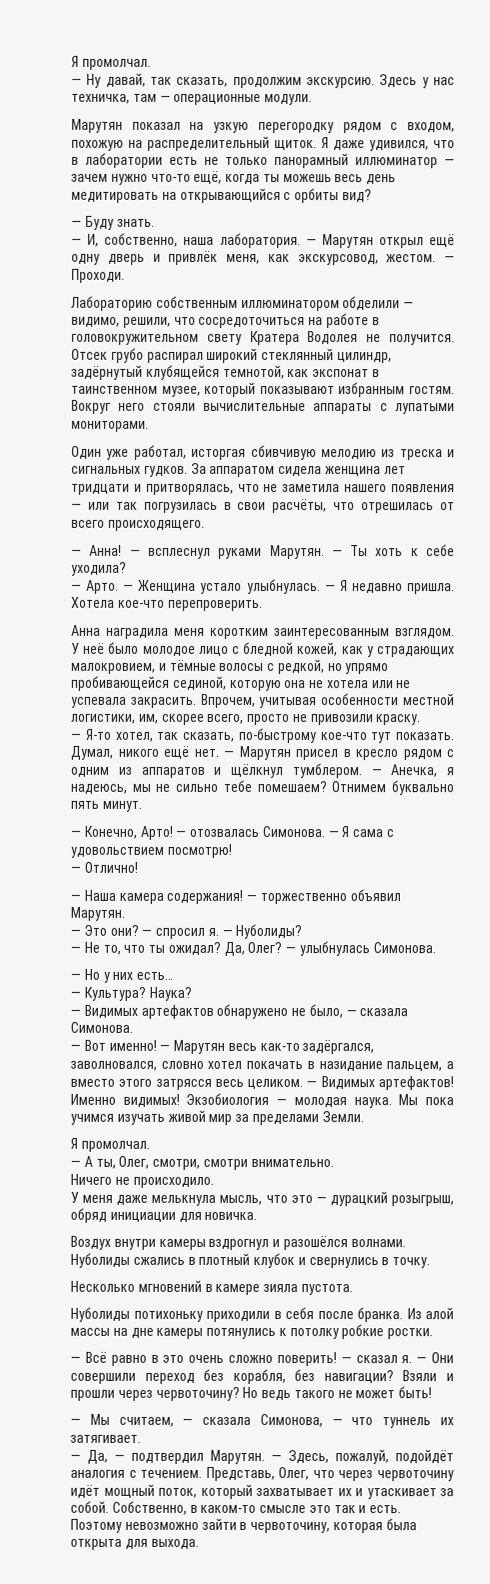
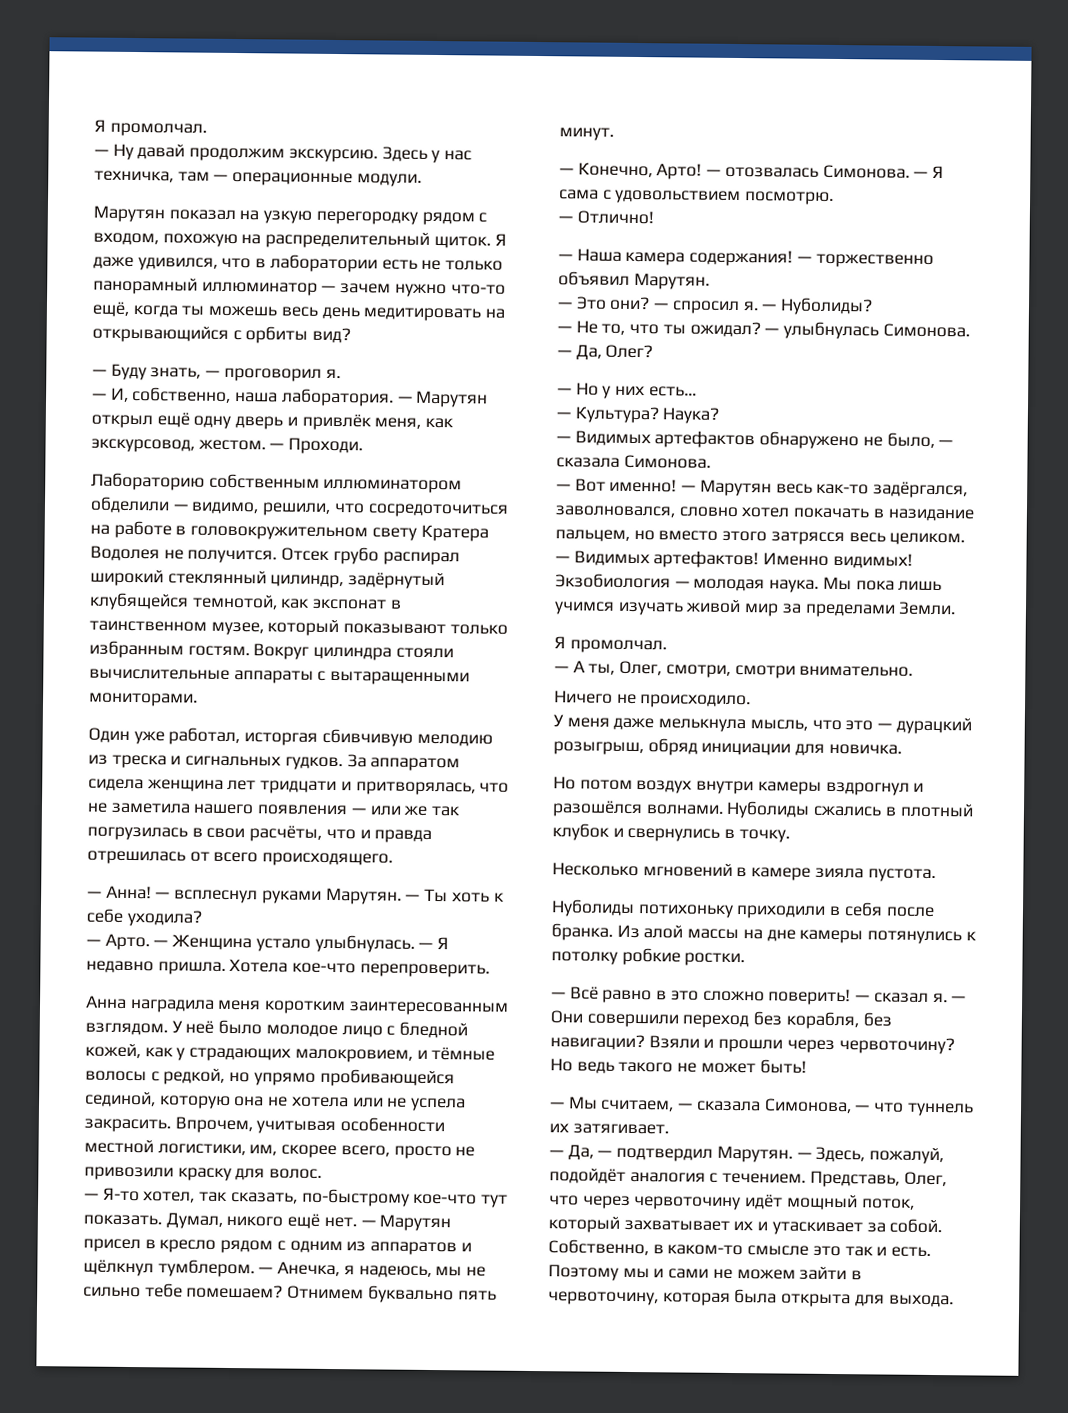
- — Ну давай, так сказать, продолжим экскурсию.
+ — Ну давай продолжим экскурсию.
- — Буду знать.
+ — Буду знать, — проговорил я.
- Отсек грубо распирал широкий стеклянный цилиндр, задёрнутый клубящейся темнотой, как экспонат в таинственном музее, который показывают избранным гостям.
+ Отсек грубо распирал широкий стеклянный цилиндр, задёрнутый клубящейся темнотой, как экспонат в таинственном музее, который показывают только избранным гостям.
- Вокруг него стояли вычислительные аппараты с лупатыми мониторами.
+ Вокруг цилиндра стояли вычислительные аппараты с вытаращенными мониторами.
- За аппаратом сидела женщина лет тридцати и притворялась, что не заметила нашего появления — или так погрузилась в свои расчёты, что отрешилась от всего происходящего.
+ За аппаратом сидела женщина лет тридцати и притворялась, что не заметила нашего появления — или же так погрузилась в свои расчёты, что и правда отрешилась от всего происходящего.
- У неё было молодое лицо с бледной кожей, как у страдающих малокровием, и тёмные волосы с редкой, но упрямо пробивающейся сединой, которую она не хотела или не успевала закрасить.
+ У неё было молодое лицо с бледной кожей, как у страдающих малокровием, и тёмные волосы с редкой, но упрямо пробивающейся сединой, которую она не хотела или не успела закрасить.
- Впрочем, учитывая особенности местной логистики, им, скорее всего, просто не привозили краску.
+ Впрочем, учитывая особенности местной логистики, им, скорее всего, просто не привозили краску для волос.
- — Я сама с удовольствием посмотрю!
+ — Я сама с удовольствием посмотрю.
- Да, Олег?
+ — Да, Олег?
- — Марутян весь как-то задёргался, заволновался, словно хотел покачать в назидание пальцем, а вместо этого затрясся весь целиком.
+ — Марутян весь как-то задёргался, заволновался, словно хотел покачать в назидание пальцем, но вместо этого затрясся весь целиком.
- Мы пока учимся изучать живой мир за пределами Земли.
+ Мы пока лишь учимся изучать живой мир за пределами Земли.
- Воздух внутри камеры вздрогнул и разошёлся волнами.
+ Но потом воздух внутри камеры вздрогнул и разошёлся волнами.
- — Всё равно в это очень сложно поверить!
+ — Всё равно в это сложно поверить!
- Поэтому невозможно зайти в червоточину, которая была открыта для выхода.
+ Поэтому мы и сами не можем зайти в червоточину, которая была открыта для выхода.

